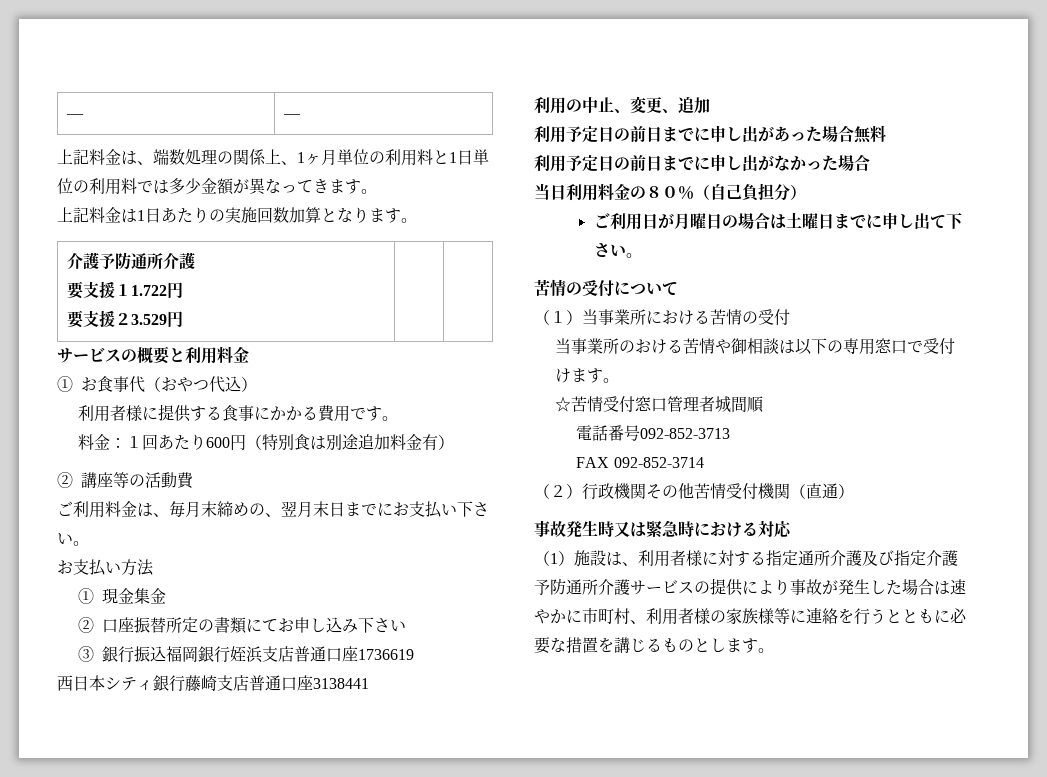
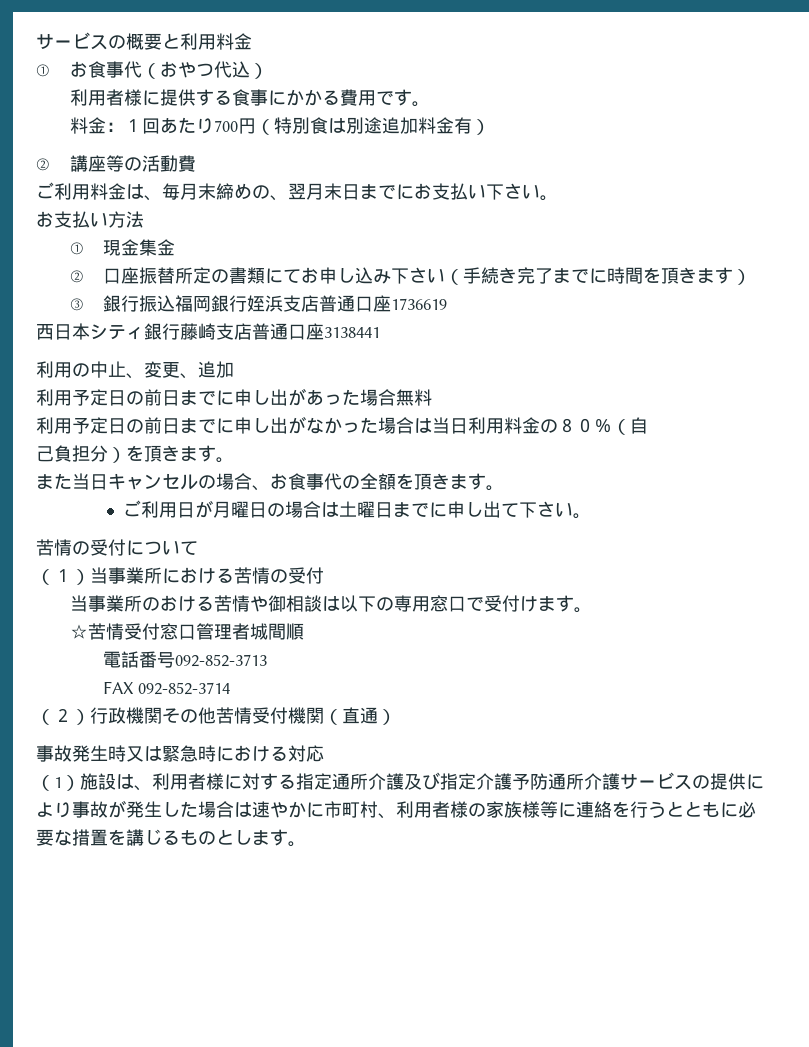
- ― | ―
- 上記料金は、端数処理の関係上、1ヶ月単位の利用料と1日単位の利用料では多少金額が異なってきます。
- 上記料金は1日あたりの実施回数加算となります。
- 介護予防通所介護
- 要支援１1.722円
- 要支援２3.529円 | |
- 料金：１回あたり600円（特別食は別途追加料金有）
+ 料金：１回あたり700円（特別食は別途追加料金有）
- ②口座振替所定の書類にてお申し込み下さい
+ ②口座振替所定の書類にてお申し込み下さい（手続き完了までに時間を頂きます）
- 利用予定日の前日までに申し出がなかった場合
- 当日利用料金の８０％（自己負担分）
+ 利用予定日の前日までに申し出がなかった場合は当日利用料金の８０％（自
+ 己負担分）を頂きます。
+ また当日キャンセルの場合、お食事代の全額を頂きます。

